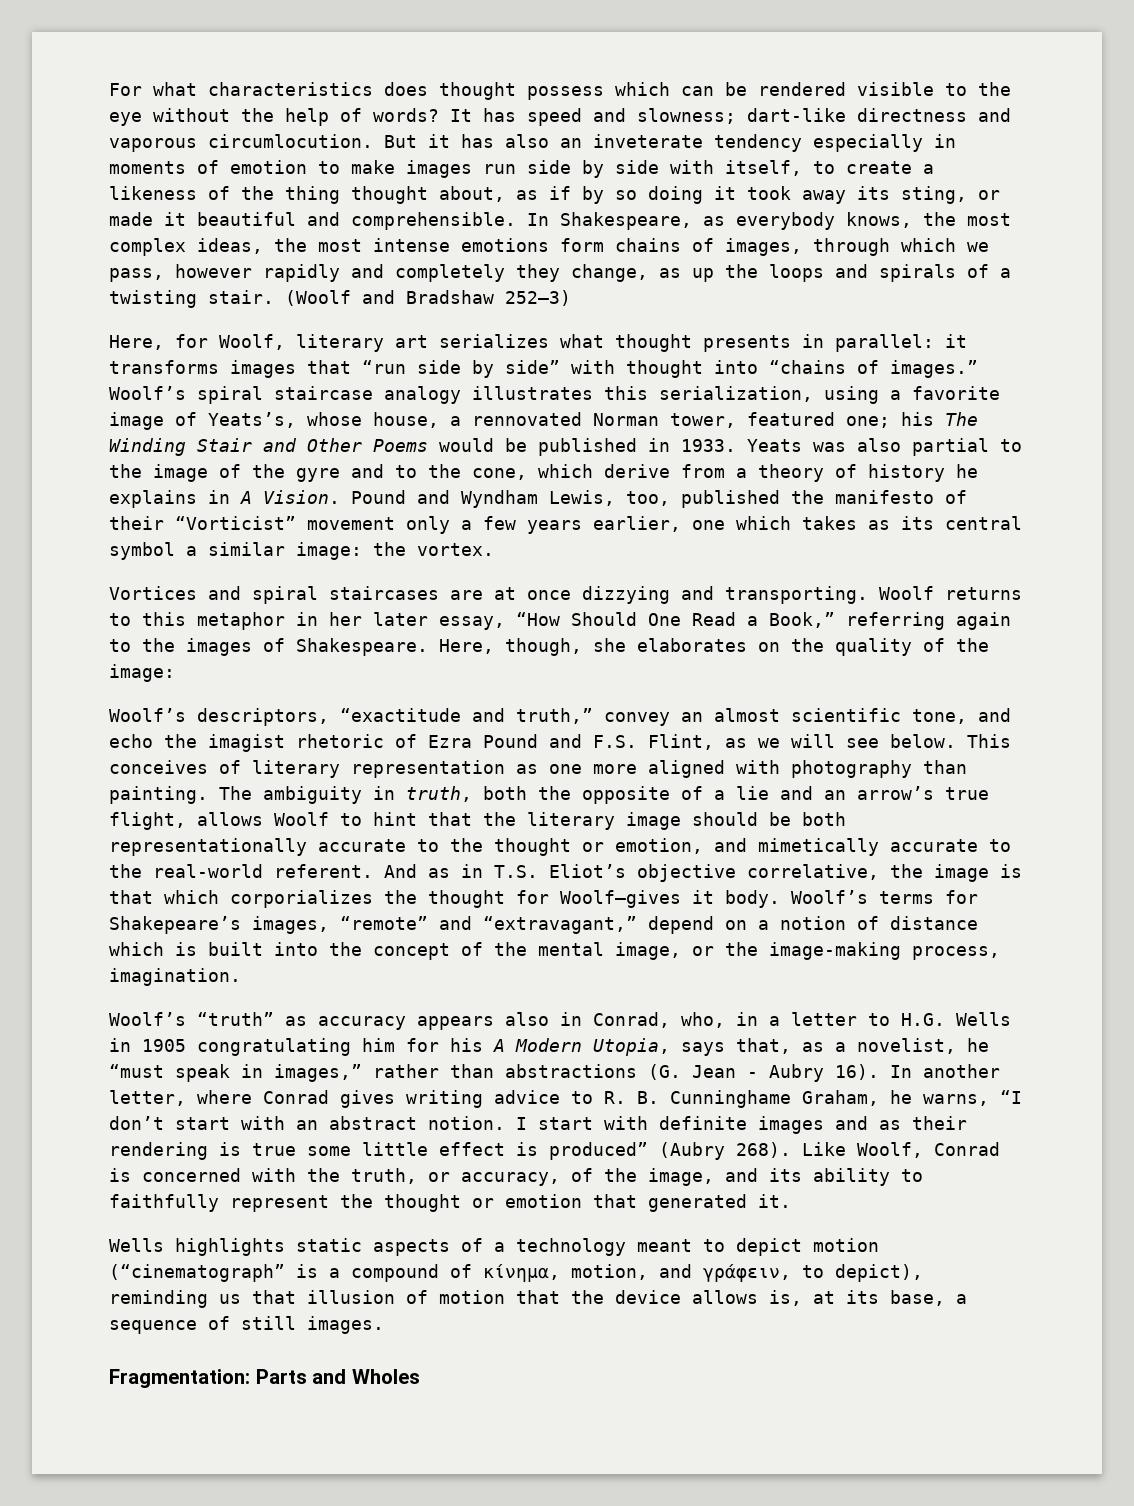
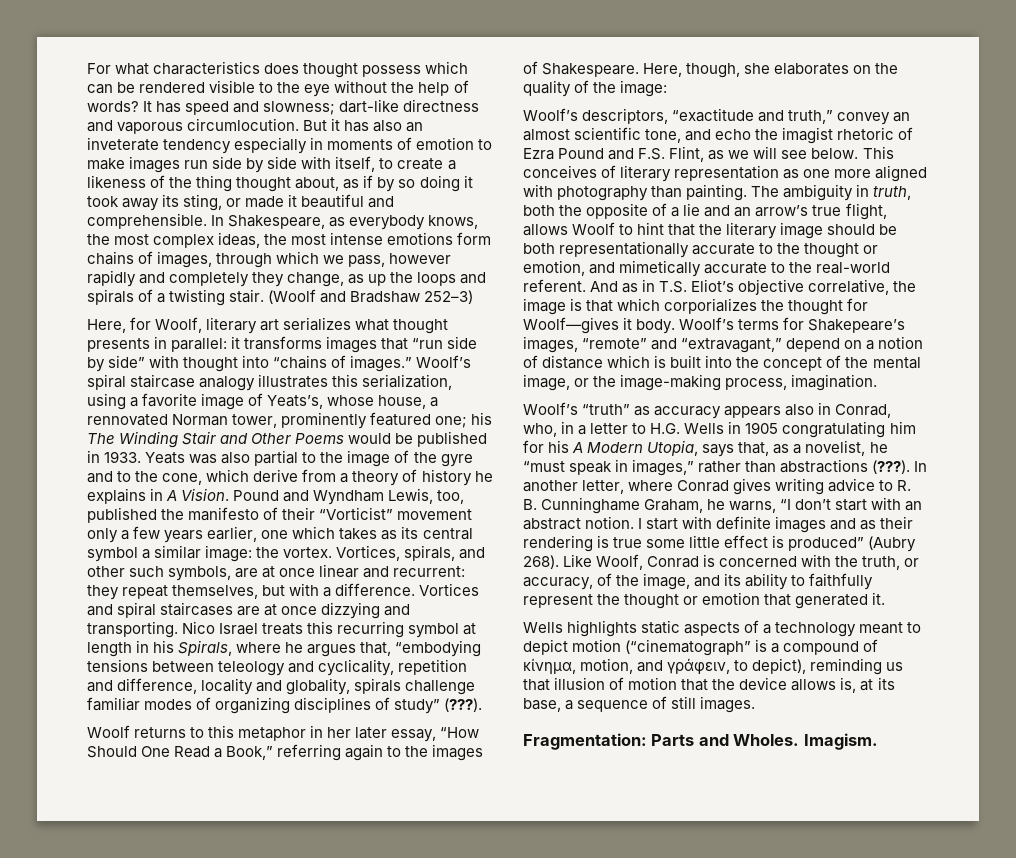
- Woolf’s spiral staircase analogy illustrates this serialization, using a favorite image of Yeats’s, whose house, a rennovated Norman tower, featured one; his The Winding Stair and Other Poems would be published in 1933.
+ Woolf’s spiral staircase analogy illustrates this serialization, using a favorite image of Yeats’s, whose house, a rennovated Norman tower, prominently featured one; his The Winding Stair and Other Poems would be published in 1933.
- Pound and Wyndham Lewis, too, published the manifesto of their “Vorticist” movement only a few years earlier, one which takes as its central symbol a similar image: the vortex.
- Vortices and spiral staircases are at once dizzying and transporting. Woolf returns to this metaphor in her later essay, “How Should One Read a Book,” referring again to the images of Shakespeare.
+ Pound and Wyndham Lewis, too, published the manifesto of their “Vorticist” movement only a few years earlier, one which takes as its central symbol a similar image: the vortex. Vortices, spirals, and other such symbols, are at once linear and recurrent: they repeat themselves, but with a difference. Vortices and spiral staircases are at once dizzying and transporting. Nico Israel treats this recurring symbol at length in his Spirals, where he argues that, “embodying tensions between teleology and cyclicality, repetition and difference, locality and globality, spirals challenge familiar modes of organizing disciplines of study” (???).
+ Woolf returns to this metaphor in her later essay, “How Should One Read a Book,” referring again to the images of Shakespeare.
- Woolf’s “truth” as accuracy appears also in Conrad, who, in a letter to H.G. Wells in 1905 congratulating him for his A Modern Utopia, says that, as a novelist, he “must speak in images,” rather than abstractions (G. Jean - Aubry 16).
+ Woolf’s “truth” as accuracy appears also in Conrad, who, in a letter to H.G. Wells in 1905 congratulating him for his A Modern Utopia, says that, as a novelist, he “must speak in images,” rather than abstractions (???).
- Fragmentation: Parts and Wholes
+ Fragmentation: Parts and Wholes. Imagism.

